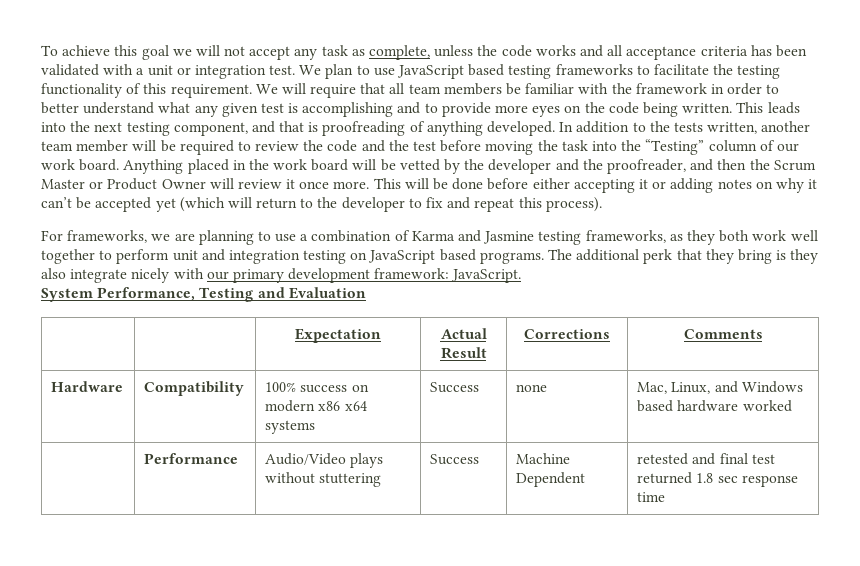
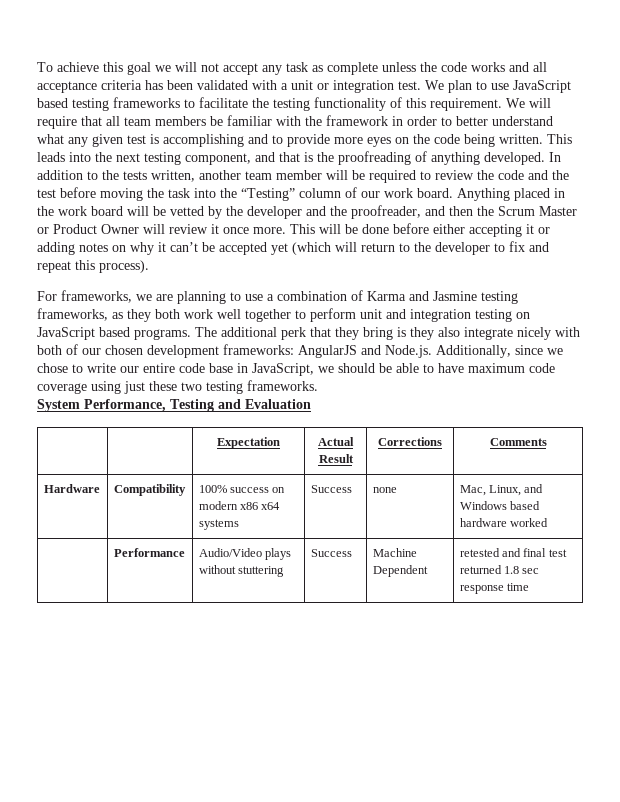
- To achieve this goal we will not accept any task as complete, unless the code works and all acceptance criteria has been validated with a unit or integration test.
+ To achieve this goal we will not accept any task as complete unless the code works and all acceptance criteria has been validated with a unit or integration test.
- This leads into the next testing component, and that is proofreading of anything developed.
+ This leads into the next testing component, and that is the proofreading of anything developed.
- The additional perk that they bring is they also integrate nicely with our primary development framework: JavaScript.
+ The additional perk that they bring is they also integrate nicely with both of our chosen development frameworks: AngularJS and Node.js. Additionally, since we chose to write our entire code base in JavaScript, we should be able to have maximum code coverage using just these two testing frameworks.

